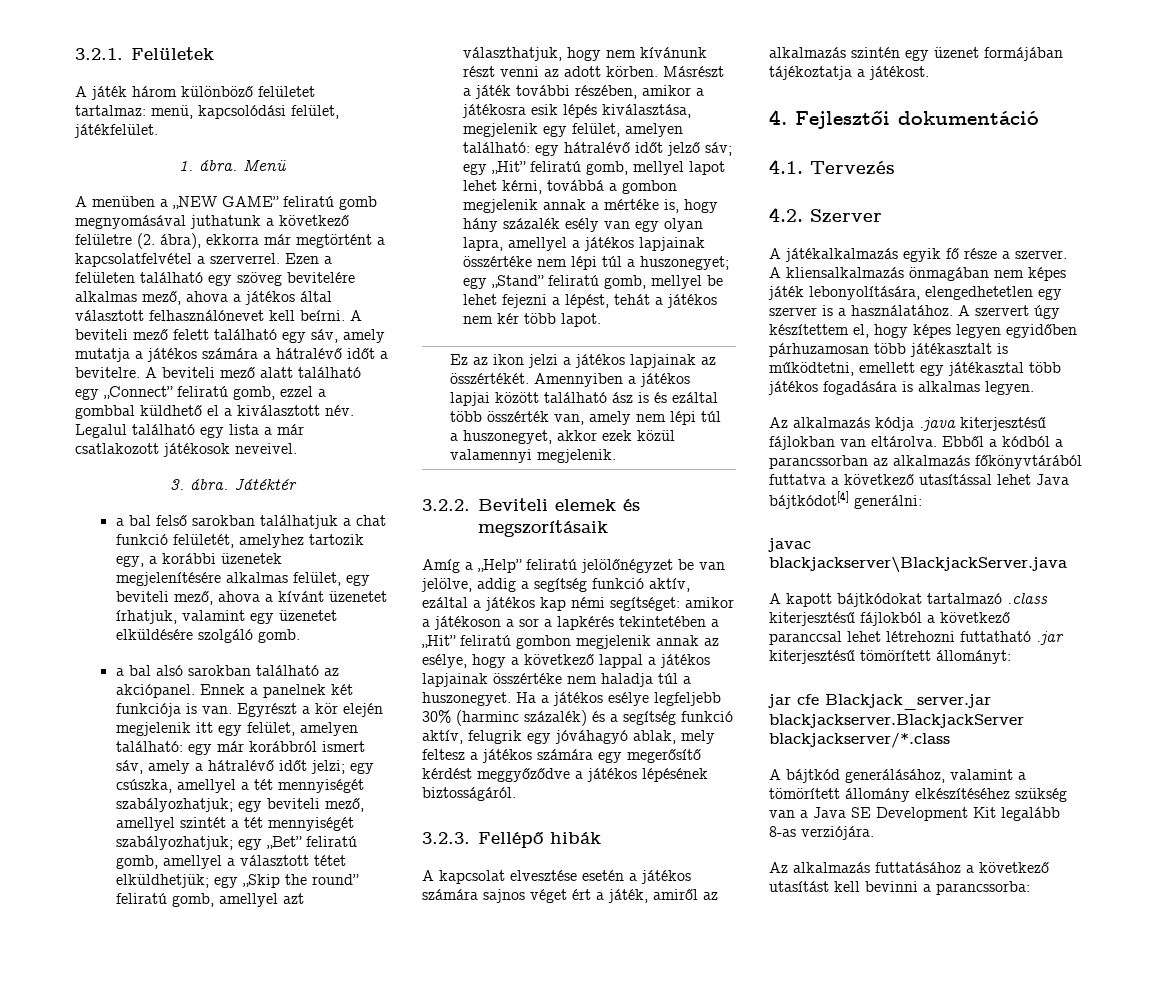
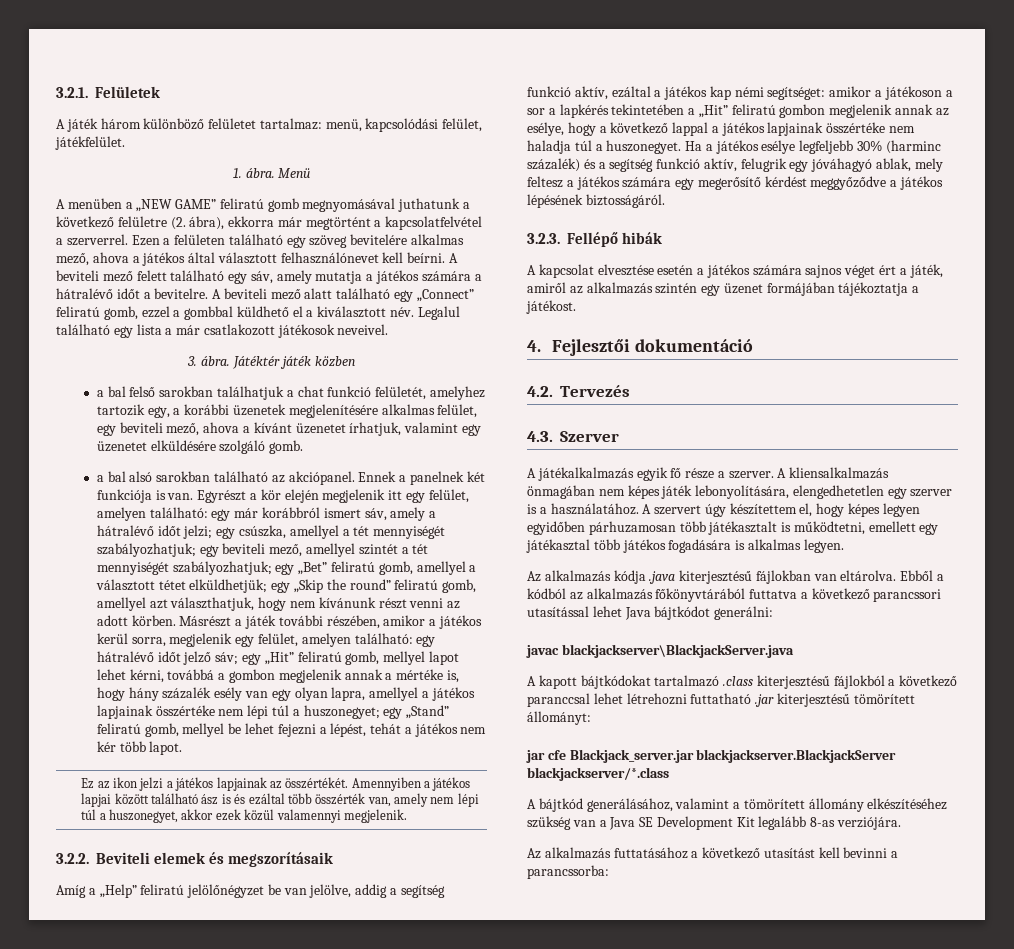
- Játéktér
+ Játéktér játék közben
- Másrészt a játék további részében, amikor a játékosra esik lépés kiválasztása, megjelenik egy felület, amelyen található:
+ Másrészt a játék további részében, amikor a játékos kerül sorra, megjelenik egy felület, amelyen található:
- 4.1. Tervezés
+ 4.2. Tervezés
- 4.2. Szerver
+ 4.3. Szerver
- Ebből a kódból a parancssorban az alkalmazás főkönyvtárából futtatva a következő utasítással lehet Java bájtkódot[4] generálni:
+ Ebből a kódból az alkalmazás főkönyvtárából futtatva a következő parancssori utasítással lehet Java bájtkódot generálni:

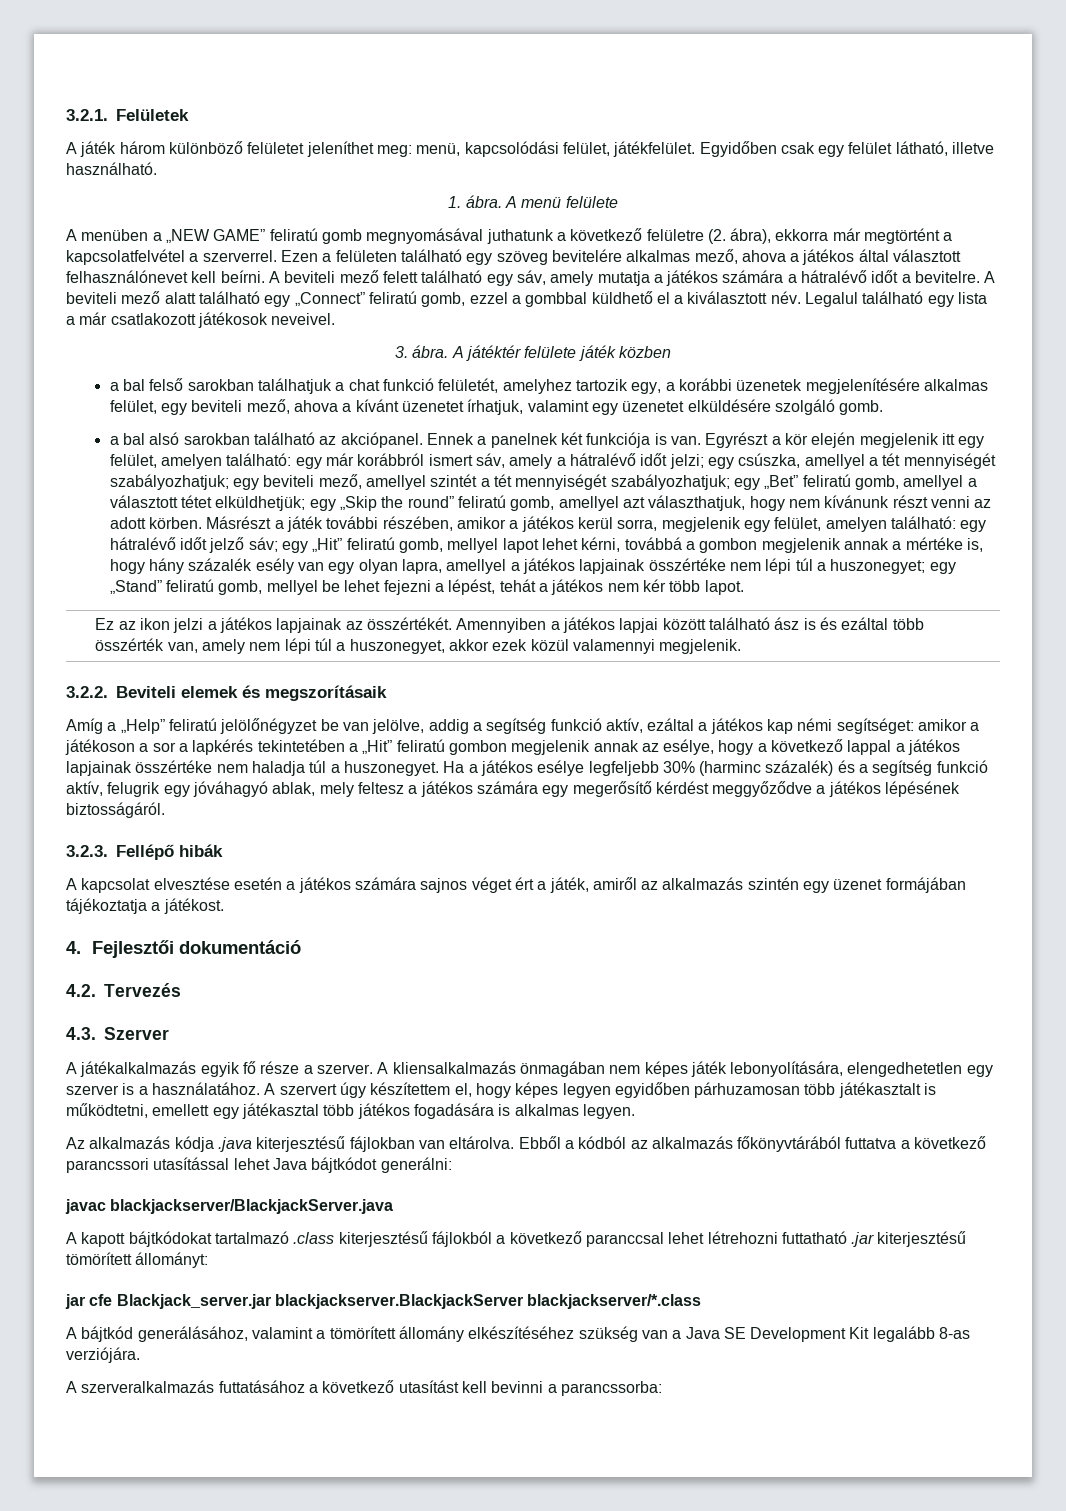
- A játék három különböző felületet tartalmaz: menü, kapcsolódási felület, játékfelület.
+ A játék három különböző felületet jeleníthet meg: menü, kapcsolódási felület, játékfelület. Egyidőben csak egy felület látható, illetve használható.
- Menü
+ A menü felülete
- Játéktér játék közben
+ A játéktér felülete játék közben
- javac blackjackserver\BlackjackServer.java
+ javac blackjackserver/BlackjackServer.java
- Az alkalmazás futtatásához a következő utasítást kell bevinni a parancssorba:
+ A szerveralkalmazás futtatásához a következő utasítást kell bevinni a parancssorba:

